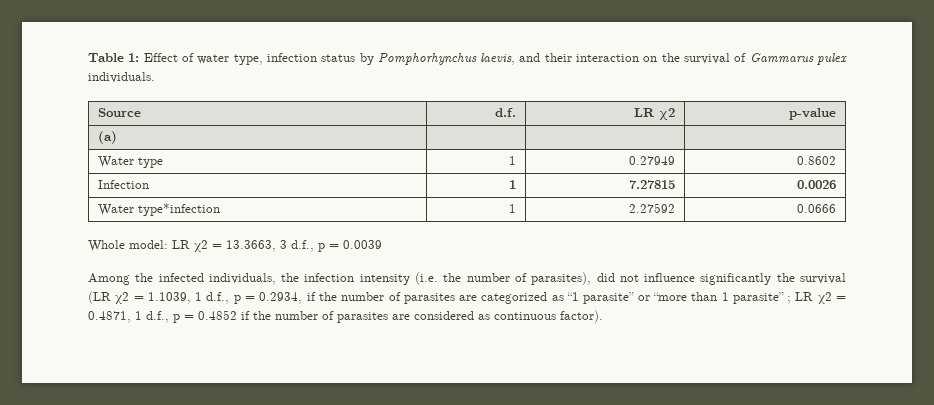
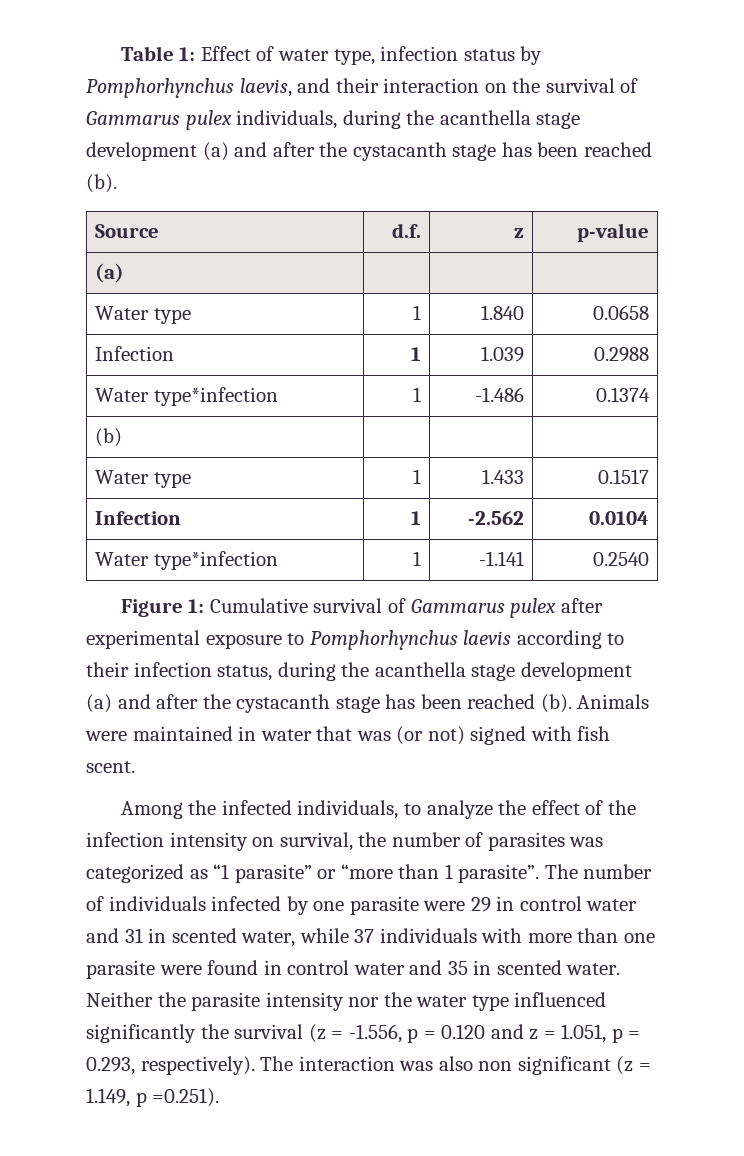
- Table 1: Effect of water type, infection status by Pomphorhynchus laevis, and their interaction on the survival of Gammarus pulex individuals.
+ Table 1: Effect of water type, infection status by Pomphorhynchus laevis, and their interaction on the survival of Gammarus pulex individuals, during the acanthella stage development (a) and after the cystacanth stage has been reached (b).
- Source | d.f. | LR χ2 | p-value
+ Source | d.f. | z | p-value
- Water type | 1 | 0.27949 | 0.8602
- Infection | 1 | 7.27815 | 0.0026
- Water type*infection | 1 | 2.27592 | 0.0666
- Whole model: LR χ2 = 13.3663, 3 d.f., p = 0.0039
- Among the infected individuals, the infection intensity (i.e. the number of parasites), did not influence significantly the survival (LR χ2 = 1.1039, 1 d.f., p = 0.2934, if the number of parasites are categorized as “1 parasite” or “more than 1 parasite” ; LR χ2 = 0.4871, 1 d.f., p = 0.4852 if the number of parasites are considered as continuous factor).
+ Water type | 1 | 1.840 | 0.0658
+ Infection | 1 | 1.039 | 0.2988
+ Water type*infection | 1 | -1.486 | 0.1374
+ (b) | | |
+ Water type | 1 | 1.433 | 0.1517
+ Infection | 1 | -2.562 | 0.0104
+ Water type*infection | 1 | -1.141 | 0.2540
+ Figure 1: Cumulative survival of Gammarus pulex after experimental exposure to Pomphorhynchus laevis according to their infection status, during the acanthella stage development (a) and after the cystacanth stage has been reached (b). Animals were maintained in water that was (or not) signed with fish scent.
+ Among the infected individuals, to analyze the effect of the infection intensity on survival, the number of parasites was categorized as “1 parasite” or “more than 1 parasite”. The number of individuals infected by one parasite were 29 in control water and 31 in scented water, while 37 individuals with more than one parasite were found in control water and 35 in scented water. Neither the parasite intensity nor the water type influenced significantly the survival (z = -1.556, p = 0.120 and z = 1.051, p = 0.293, respectively). The interaction was also non significant (z = 1.149, p =0.251).

